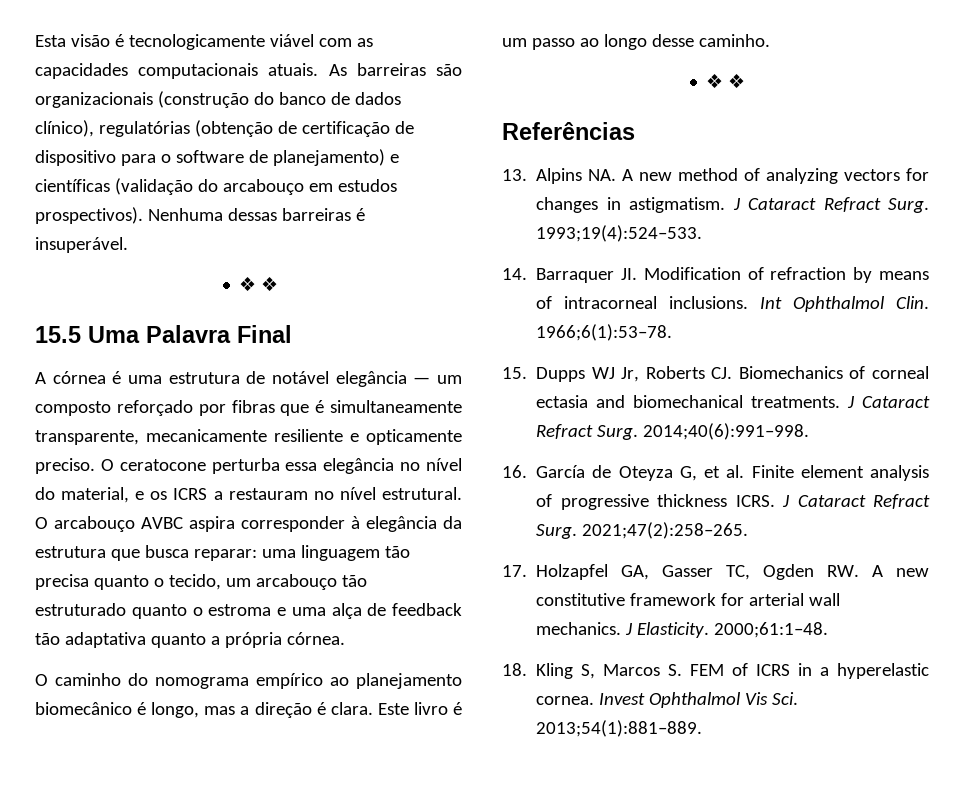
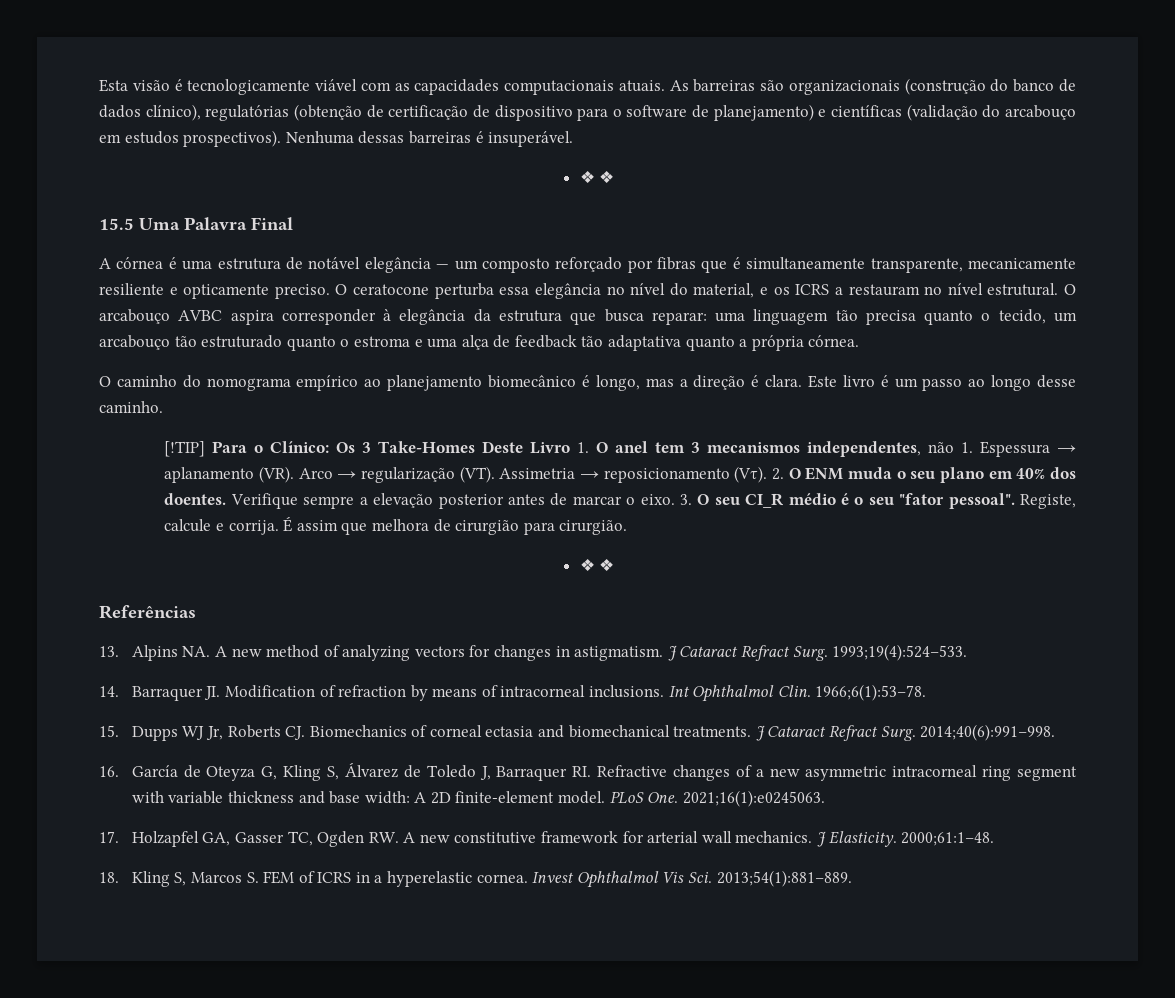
+ [!TIP] Para o Clínico: Os 3 Take-Homes Deste Livro 1. O anel tem 3 mecanismos independentes, não 1. Espessura → aplanamento (VR). Arco → regularização (VT). Assimetria → reposicionamento (Vτ). 2. O ENM muda o seu plano em 40% dos doentes. Verifique sempre a elevação posterior antes de marcar o eixo. 3. O seu CI_R médio é o seu "fator pessoal". Registe, calcule e corrija. É assim que melhora de cirurgião para cirurgião.
- 16. García de Oteyza G, et al. Finite element analysis of progressive thickness ICRS. J Cataract Refract Surg. 2021;47(2):258–265.
+ 16. García de Oteyza G, Kling S, Álvarez de Toledo J, Barraquer RI. Refractive changes of a new asymmetric intracorneal ring segment with variable thickness and base width: A 2D finite-element model. PLoS One. 2021;16(1):e0245063.

